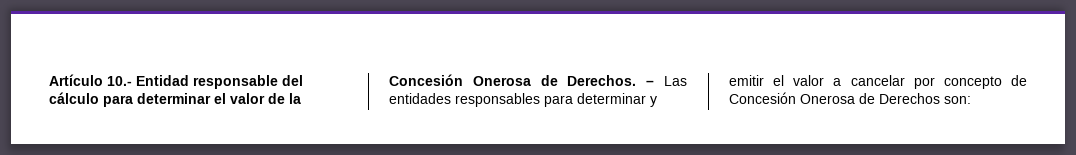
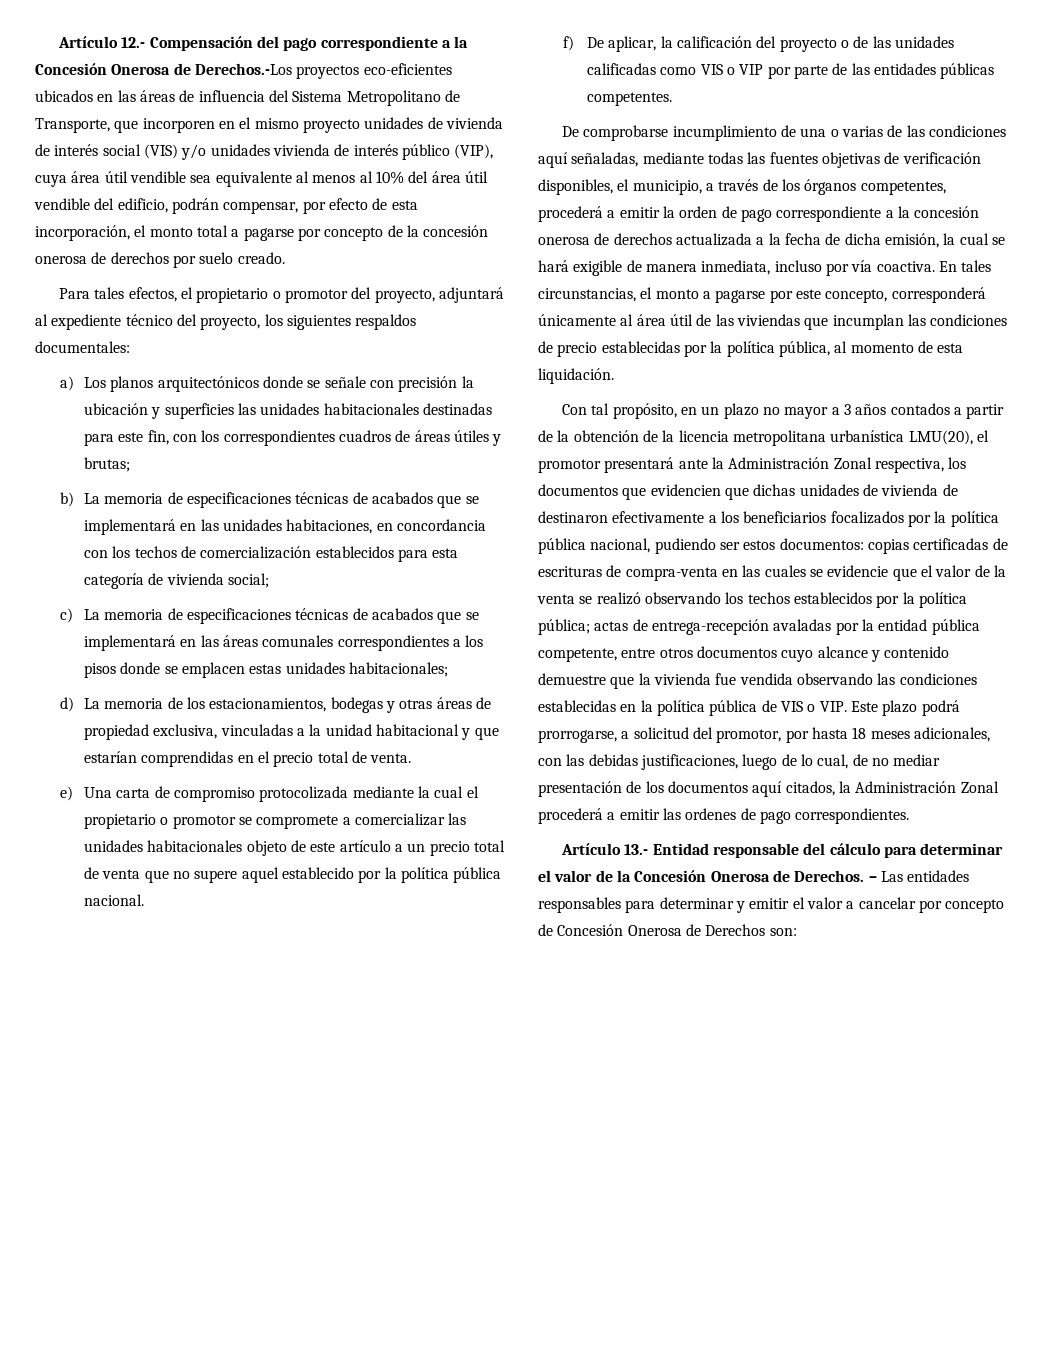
- Artículo 10.- Entidad responsable del cálculo para determinar el valor de la Concesión Onerosa de Derechos.
+ Artículo 12.- Compensación del pago correspondiente a la Concesión Onerosa de Derechos.-Los proyectos eco-eficientes ubicados en las áreas de influencia del Sistema Metropolitano de Transporte, que incorporen en el mismo proyecto unidades de vivienda de interés social (VIS) y/o unidades vivienda de interés público (VIP), cuya área útil vendible sea equivalente al menos al 10% del área útil vendible del edificio, podrán compensar, por efecto de esta incorporación, el monto total a pagarse por concepto de la concesión onerosa de derechos por suelo creado.
+ Para tales efectos, el propietario o promotor del proyecto, adjuntará al expediente técnico del proyecto, los siguientes respaldos documentales:
+ a) Los planos arquitectónicos donde se señale con precisión la ubicación y superficies las unidades habitacionales destinadas para este fin, con los correspondientes cuadros de áreas útiles y brutas;
+ b) La memoria de especificaciones técnicas de acabados que se implementará en las unidades habitaciones, en concordancia con los techos de comercialización establecidos para esta categoría de vivienda social;
+ c) La memoria de especificaciones técnicas de acabados que se implementará en las áreas comunales correspondientes a los pisos donde se emplacen estas unidades habitacionales;
+ d) La memoria de los estacionamientos, bodegas y otras áreas de propiedad exclusiva, vinculadas a la unidad habitacional y que estarían comprendidas en el precio total de venta.
+ e) Una carta de compromiso protocolizada mediante la cual el propietario o promotor se compromete a comercializar las unidades habitacionales objeto de este artículo a un precio total de venta que no supere aquel establecido por la política pública nacional.
+ f) De aplicar, la calificación del proyecto o de las unidades calificadas como VIS o VIP por parte de las entidades públicas competentes.
+ De comprobarse incumplimiento de una o varias de las condiciones aquí señaladas, mediante todas las fuentes objetivas de verificación disponibles, el municipio, a través de los órganos competentes, procederá a emitir la orden de pago correspondiente a la concesión onerosa de derechos actualizada a la fecha de dicha emisión, la cual se hará exigible de manera inmediata, incluso por vía coactiva. En tales circunstancias, el monto a pagarse por este concepto, corresponderá únicamente al área útil de las viviendas que incumplan las condiciones de precio establecidas por la política pública, al momento de esta liquidación.
+ Con tal propósito, en un plazo no mayor a 3 años contados a partir de la obtención de la licencia metropolitana urbanística LMU(20), el promotor presentará ante la Administración Zonal respectiva, los documentos que evidencien que dichas unidades de vivienda de destinaron efectivamente a los beneficiarios focalizados por la política pública nacional, pudiendo ser estos documentos: copias certificadas de escrituras de compra-venta en las cuales se evidencie que el valor de la venta se realizó observando los techos establecidos por la política pública; actas de entrega-recepción avaladas por la entidad pública competente, entre otros documentos cuyo alcance y contenido demuestre que la vivienda fue vendida observando las condiciones establecidas en la política pública de VIS o VIP. Este plazo podrá prorrogarse, a solicitud del promotor, por hasta 18 meses adicionales, con las debidas justificaciones, luego de lo cual, de no mediar presentación de los documentos aquí citados, la Administración Zonal procederá a emitir las ordenes de pago correspondientes.
+ Artículo 13.- Entidad responsable del cálculo para determinar el valor de la Concesión Onerosa de Derechos.

